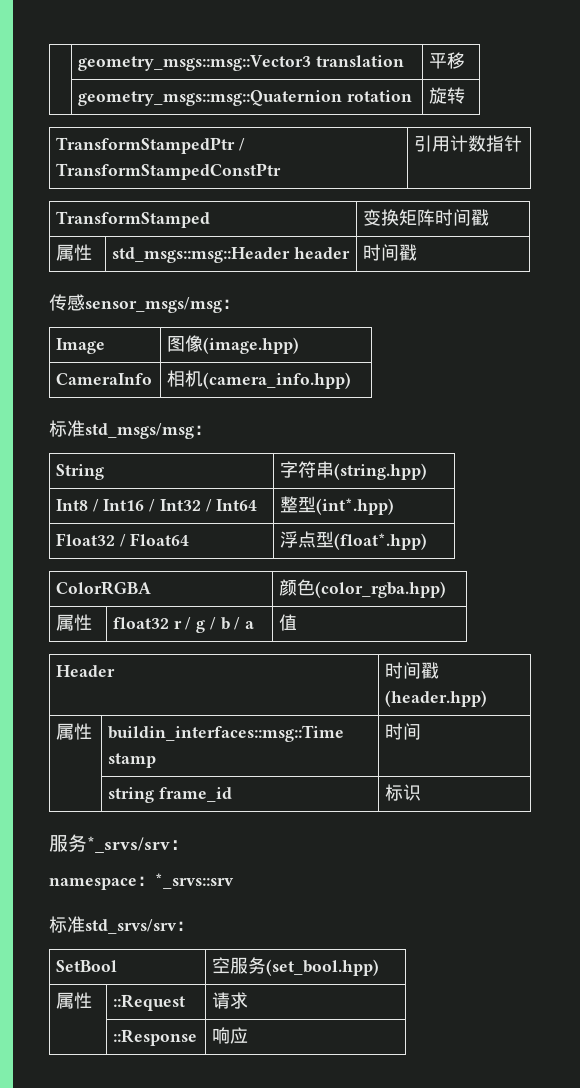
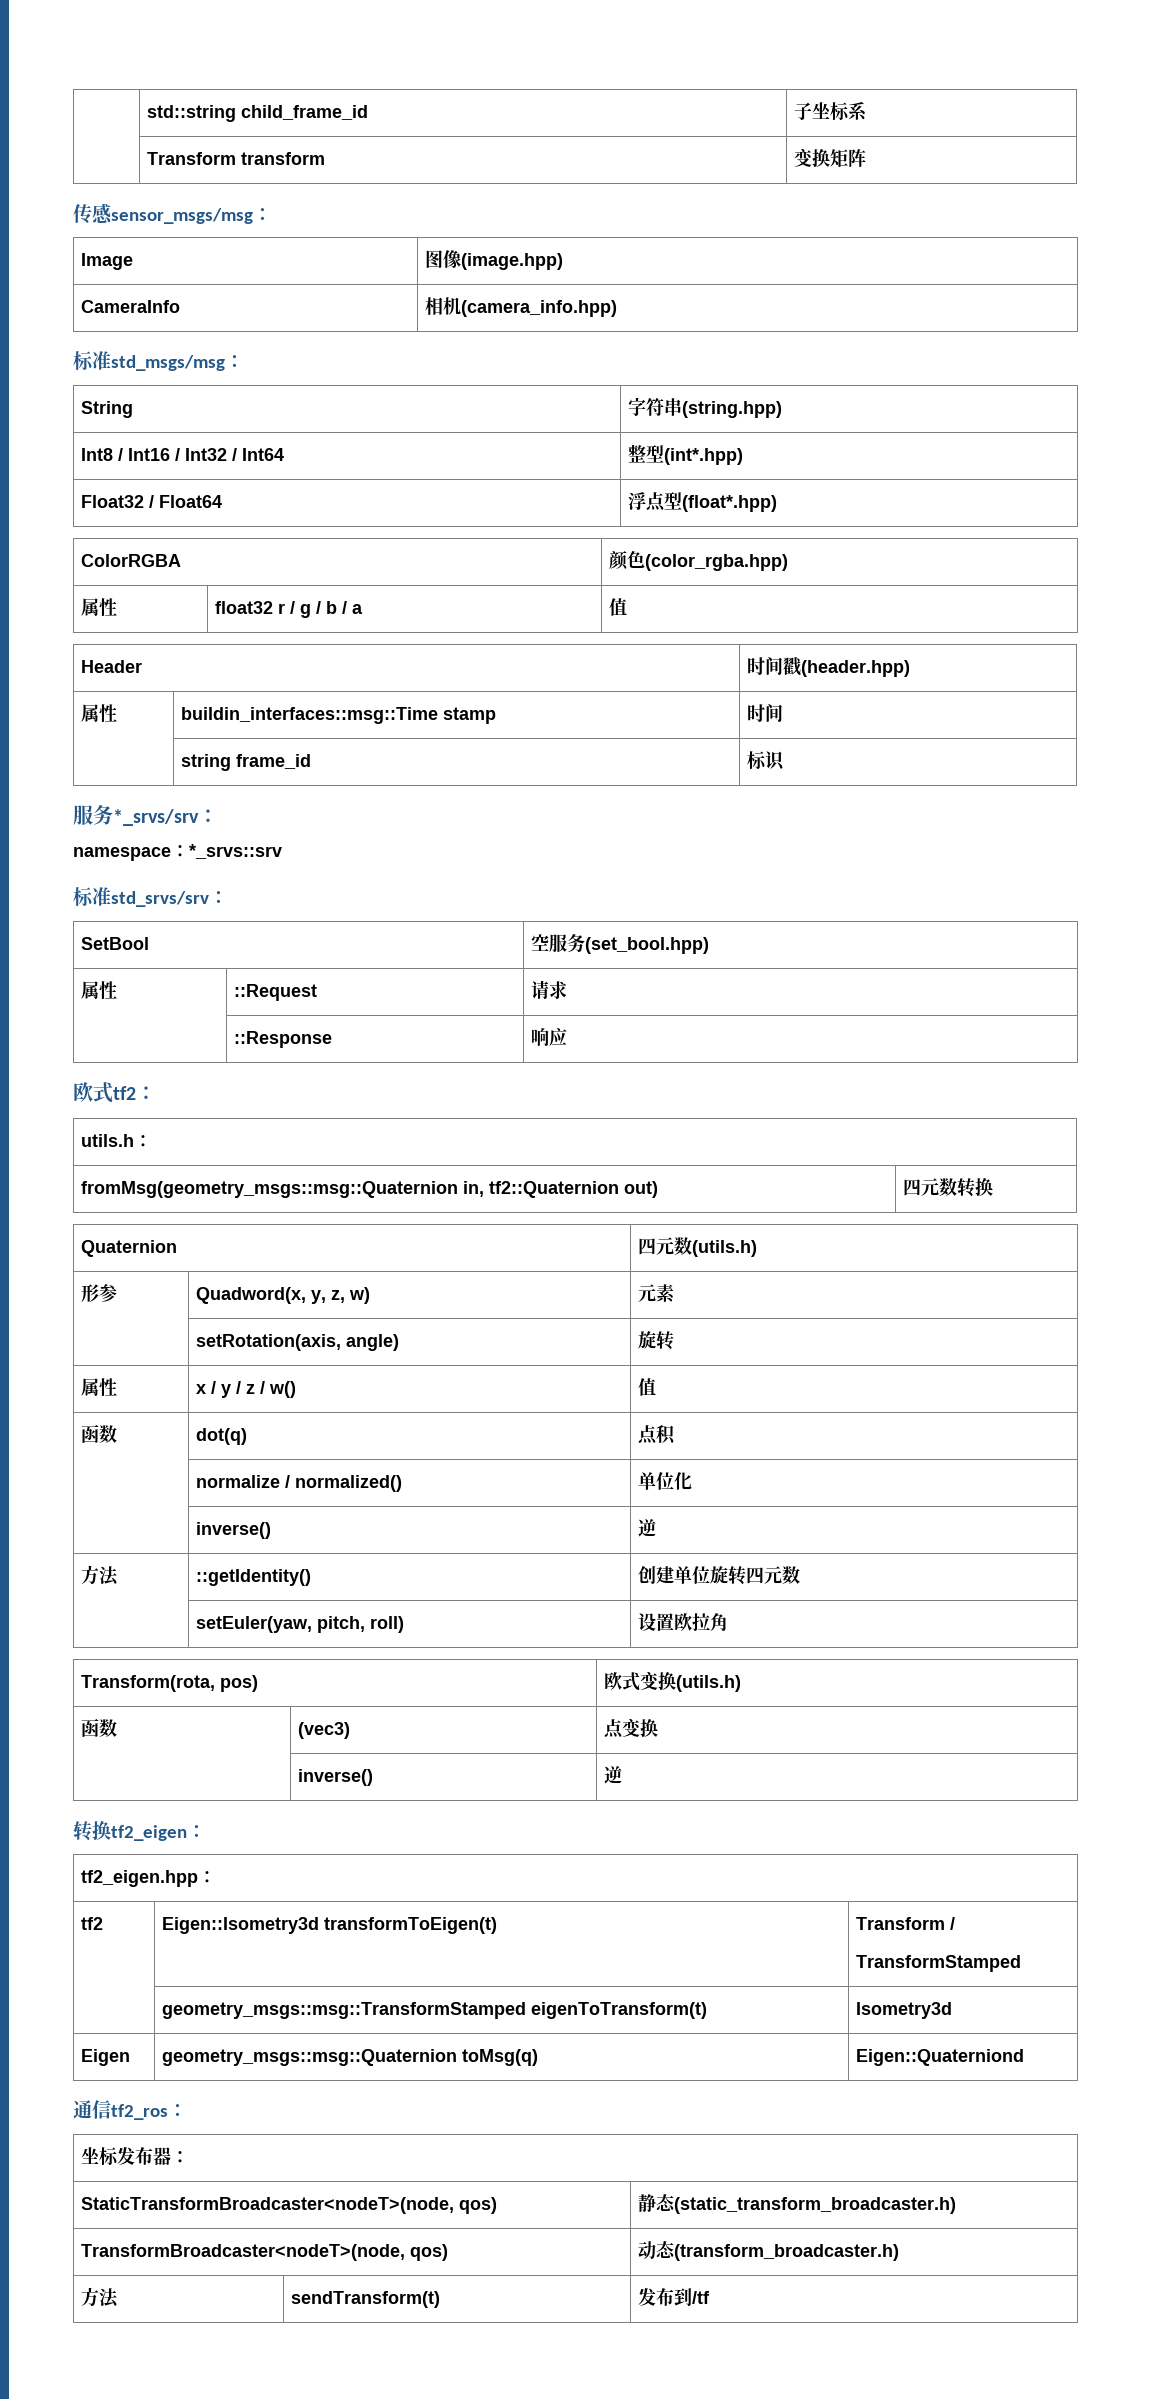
- | geometry_msgs::msg::Vector3 translation | 平移
- | geometry_msgs::msg::Quaternion rotation | 旋转
- TransformStampedPtr / TransformStampedConstPtr | 引用计数指针
- TransformStamped | 变换矩阵时间戳
- 属性 | std_msgs::msg::Header header | 时间戳
+ | std::string child_frame_id | 子坐标系
+ | Transform transform | 变换矩阵
+ 欧式tf2：
+ utils.h：
+ fromMsg(geometry_msgs::msg::Quaternion in, tf2::Quaternion out) | 四元数转换
+ Quaternion | 四元数(utils.h)
+ 形参 | Quadword(x, y, z, w) | 元素
+ | setRotation(axis, angle) | 旋转
+ 属性 | x / y / z / w() | 值
+ 函数 | dot(q) | 点积
+ | normalize / normalized() | 单位化
+ | inverse() | 逆
+ 方法 | ::getIdentity() | 创建单位旋转四元数
+ | setEuler(yaw, pitch, roll) | 设置欧拉角
+ Transform(rota, pos) | 欧式变换(utils.h)
+ 函数 | (vec3) | 点变换
+ | inverse() | 逆
+ 转换tf2_eigen：
+ tf2_eigen.hpp：
+ tf2 | Eigen::Isometry3d transformToEigen(t) | Transform /
+ TransformStamped
+ | geometry_msgs::msg::TransformStamped eigenToTransform(t) | Isometry3d
+ Eigen | geometry_msgs::msg::Quaternion toMsg(q) | Eigen::Quaterniond
+ 通信tf2_ros：
+ 坐标发布器：
+ StaticTransformBroadcaster<nodeT>(node, qos) | 静态(static_transform_broadcaster.h)
+ TransformBroadcaster<nodeT>(node, qos) | 动态(transform_broadcaster.h)
+ 方法 | sendTransform(t) | 发布到/tf

